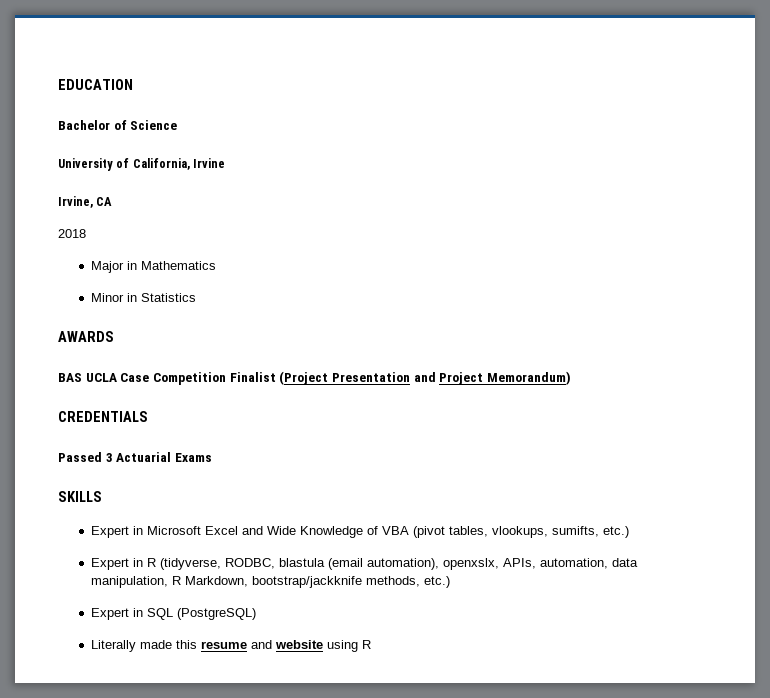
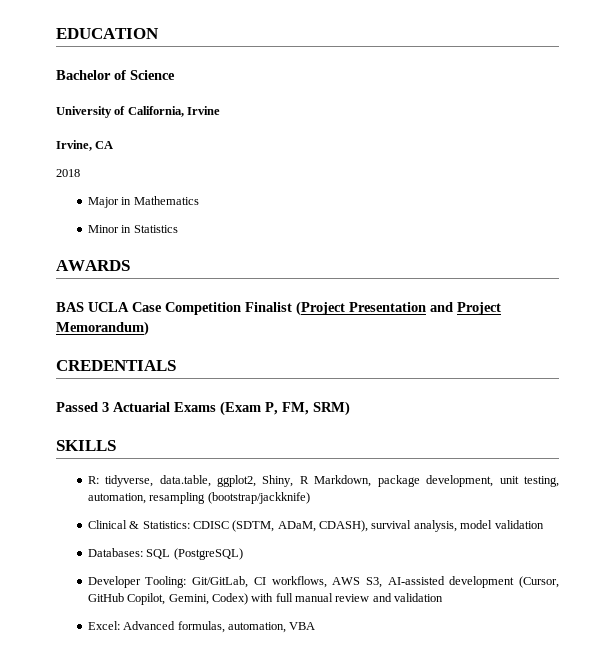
- Passed 3 Actuarial Exams
+ Passed 3 Actuarial Exams (Exam P, FM, SRM)
  SKILLS
- Expert in Microsoft Excel and Wide Knowledge of VBA (pivot tables, vlookups, sumifts, etc.)
- Expert in R (tidyverse, RODBC, blastula (email automation), openxslx, APIs, automation, data manipulation, R Markdown, bootstrap/jackknife methods, etc.)
- Expert in SQL (PostgreSQL)
- Literally made this resume and website using R
+ R: tidyverse, data.table, ggplot2, Shiny, R Markdown, package development, unit testing, automation, resampling (bootstrap/jackknife)
+ Clinical & Statistics: CDISC (SDTM, ADaM, CDASH), survival analysis, model validation
+ Databases: SQL (PostgreSQL)
+ Developer Tooling: Git/GitLab, CI workflows, AWS S3, AI-assisted development (Cursor, GitHub Copilot, Gemini, Codex) with full manual review and validation
+ Excel: Advanced formulas, automation, VBA

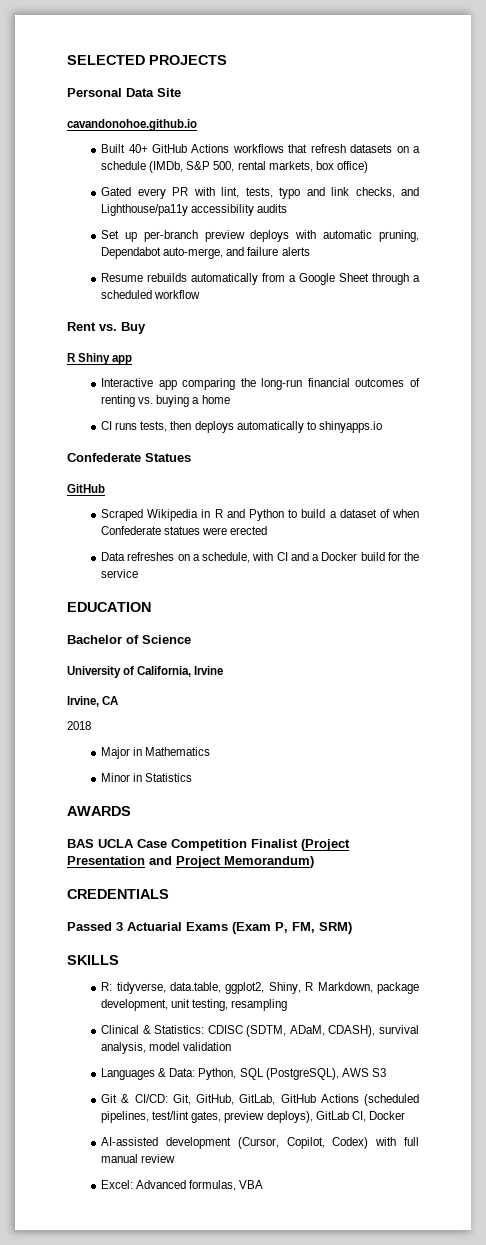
+ SELECTED PROJECTS
+ Personal Data Site
+ cavandonohoe.github.io
+ Built 40+ GitHub Actions workflows that refresh datasets on a schedule (IMDb, S&P 500, rental markets, box office)
+ Gated every PR with lint, tests, typo and link checks, and Lighthouse/pa11y accessibility audits
+ Set up per-branch preview deploys with automatic pruning, Dependabot auto-merge, and failure alerts
+ Resume rebuilds automatically from a Google Sheet through a scheduled workflow
+ Rent vs. Buy
+ R Shiny app
+ Interactive app comparing the long-run financial outcomes of renting vs. buying a home
+ CI runs tests, then deploys automatically to shinyapps.io
+ Confederate Statues
+ GitHub
+ Scraped Wikipedia in R and Python to build a dataset of when Confederate statues were erected
+ Data refreshes on a schedule, with CI and a Docker build for the service
- R: tidyverse, data.table, ggplot2, Shiny, R Markdown, package development, unit testing, automation, resampling (bootstrap/jackknife)
+ R: tidyverse, data.table, ggplot2, Shiny, R Markdown, package development, unit testing, resampling
- Databases: SQL (PostgreSQL)
- Developer Tooling: Git/GitLab, CI workflows, AWS S3, AI-assisted development (Cursor, GitHub Copilot, Gemini, Codex) with full manual review and validation
+ Languages & Data: Python, SQL (PostgreSQL), AWS S3
+ Git & CI/CD: Git, GitHub, GitLab, GitHub Actions (scheduled pipelines, test/lint gates, preview deploys), GitLab CI, Docker
+ AI-assisted development (Cursor, Copilot, Codex) with full manual review
- Excel: Advanced formulas, automation, VBA
+ Excel: Advanced formulas, VBA

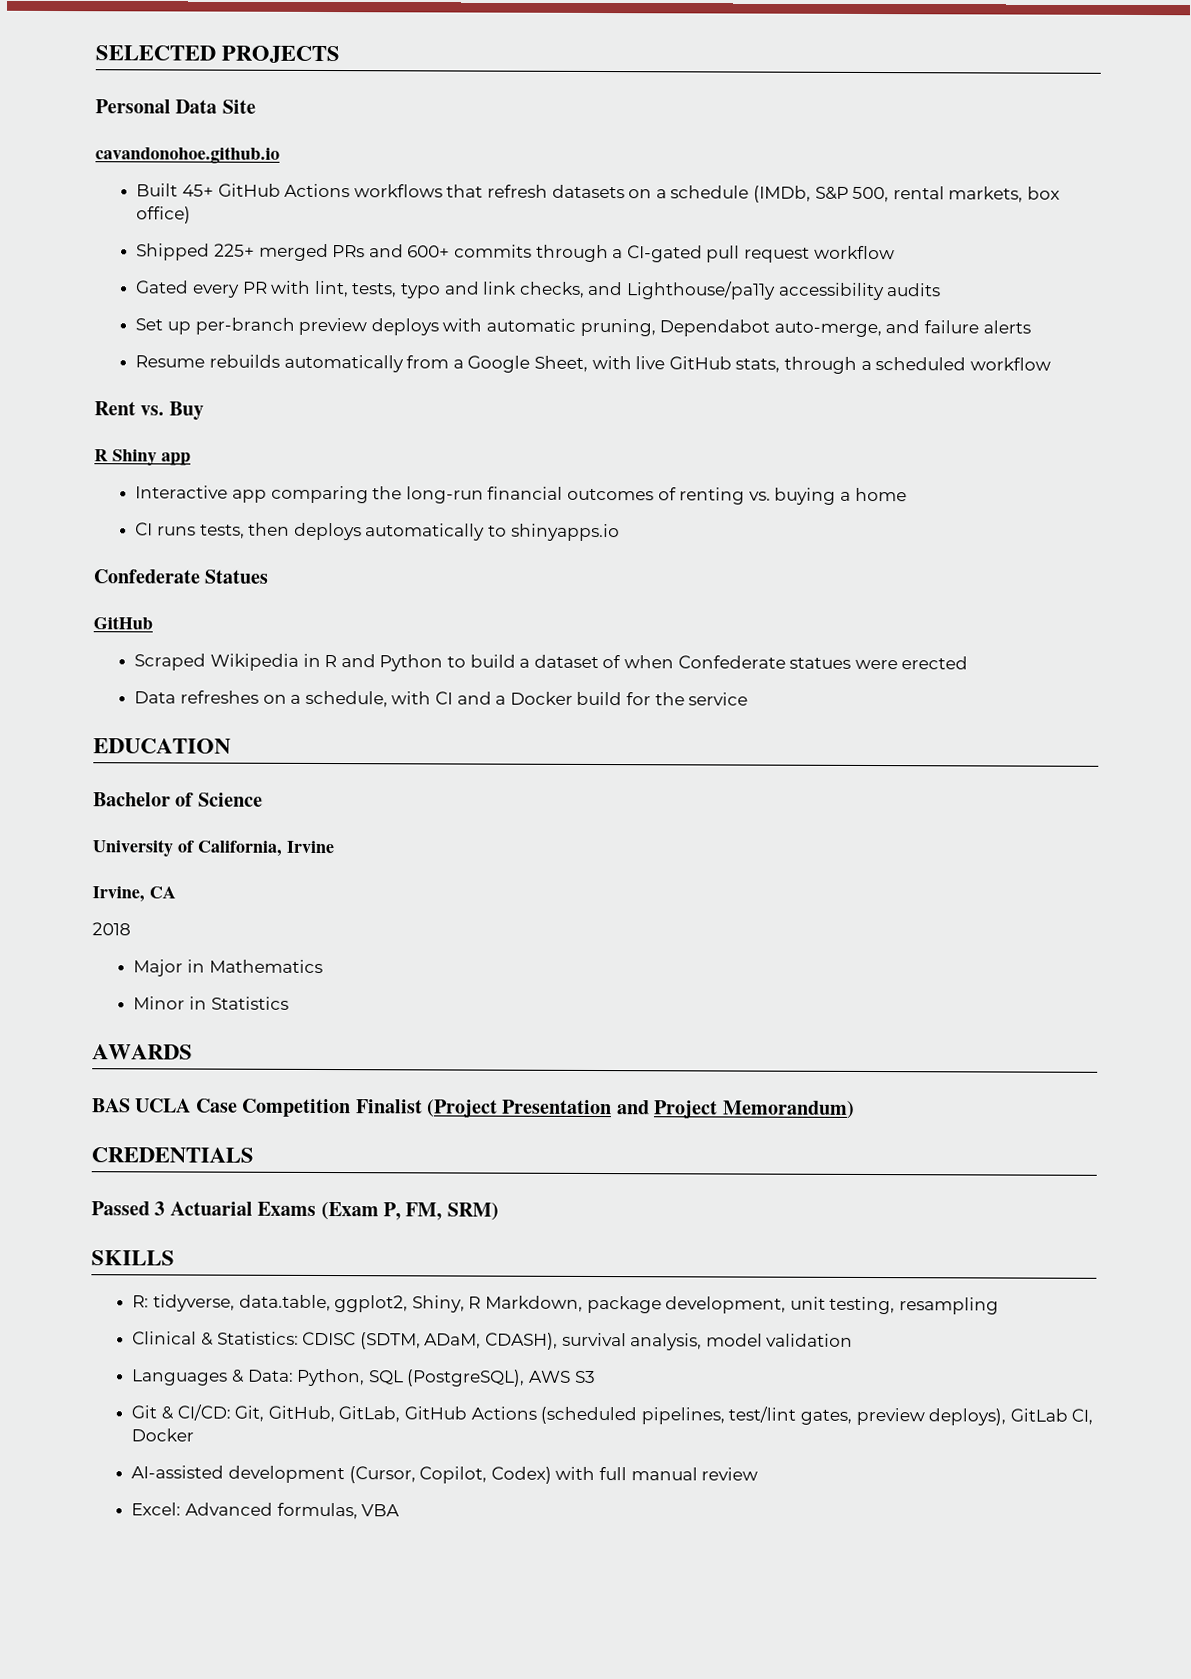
- Built 40+ GitHub Actions workflows that refresh datasets on a schedule (IMDb, S&P 500, rental markets, box office)
+ Built 45+ GitHub Actions workflows that refresh datasets on a schedule (IMDb, S&P 500, rental markets, box office)
+ Shipped 225+ merged PRs and 600+ commits through a CI-gated pull request workflow
- Resume rebuilds automatically from a Google Sheet through a scheduled workflow
+ Resume rebuilds automatically from a Google Sheet, with live GitHub stats, through a scheduled workflow

